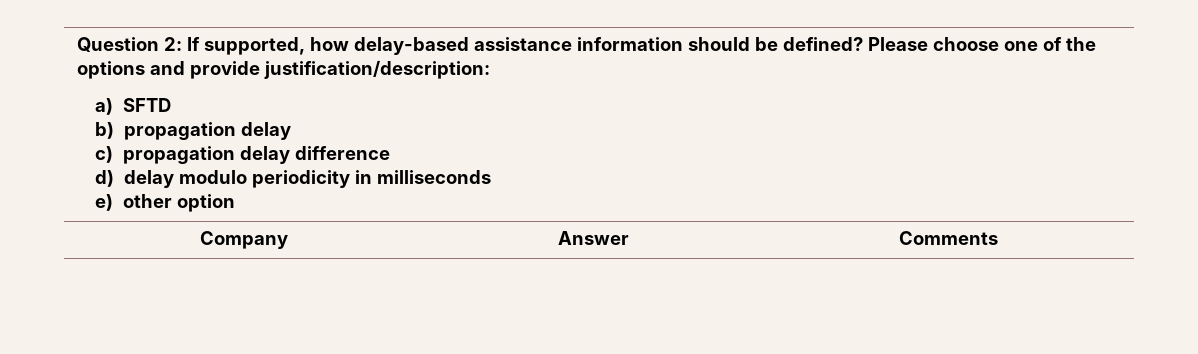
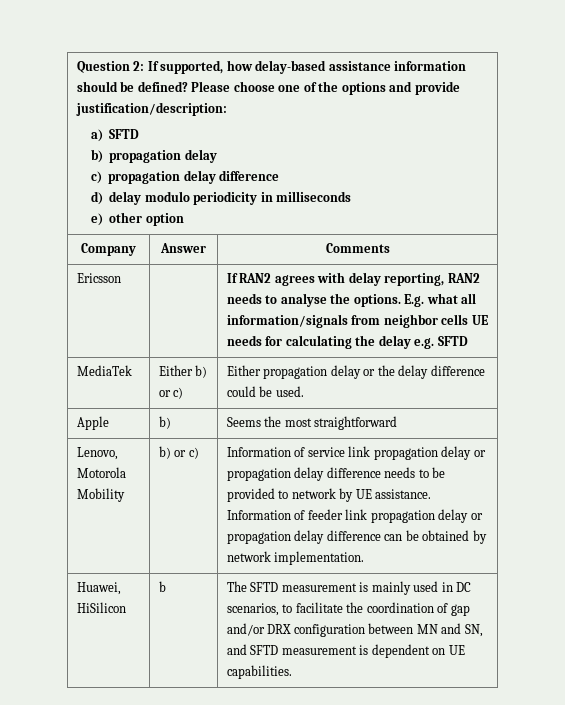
+ Ericsson | | If RAN2 agrees with delay reporting, RAN2 needs to analyse the options. E.g. what all information/signals from neighbor cells UE needs for calculating the delay e.g. SFTD
+ MediaTek | Either b) or c) | Either propagation delay or the delay difference could be used.
+ Apple | b) | Seems the most straightforward
+ Lenovo, Motorola Mobility | b) or c) | Information of service link propagation delay or propagation delay difference needs to be provided to network by UE assistance. Information of feeder link propagation delay or propagation delay difference can be obtained by network implementation.
+ Huawei, HiSilicon | b | The SFTD measurement is mainly used in DC scenarios, to facilitate the coordination of gap and/or DRX configuration between MN and SN, and SFTD measurement is dependent on UE capabilities.

